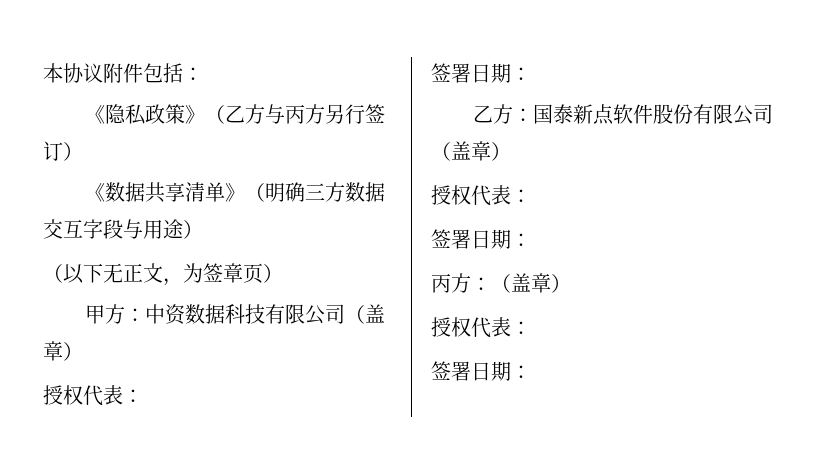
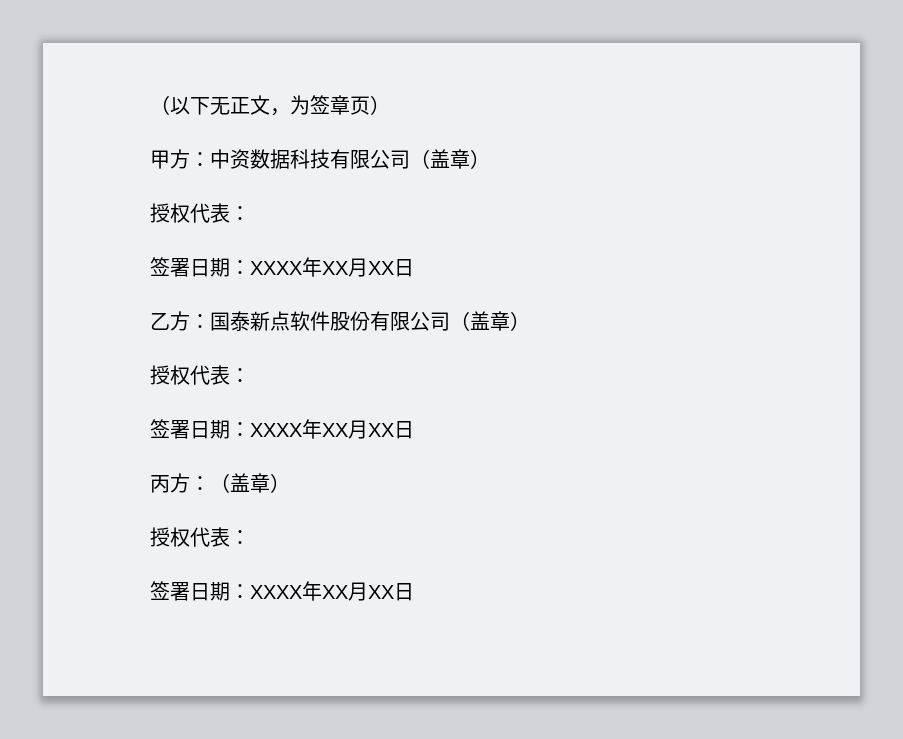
- 本协议附件包括：
- 《隐私政策》（乙方与丙方另行签订）
- 《数据共享清单》（明确三方数据交互字段与用途）
  甲方：中资数据科技有限公司（盖章）
  授权代表：
- 签署日期：
+ 签署日期：XXXX年XX月XX日
  乙方：国泰新点软件股份有限公司（盖章）
  授权代表：
- 签署日期：
+ 签署日期：XXXX年XX月XX日
  丙方：（盖章）
  授权代表：
- 签署日期：
+ 签署日期：XXXX年XX月XX日

